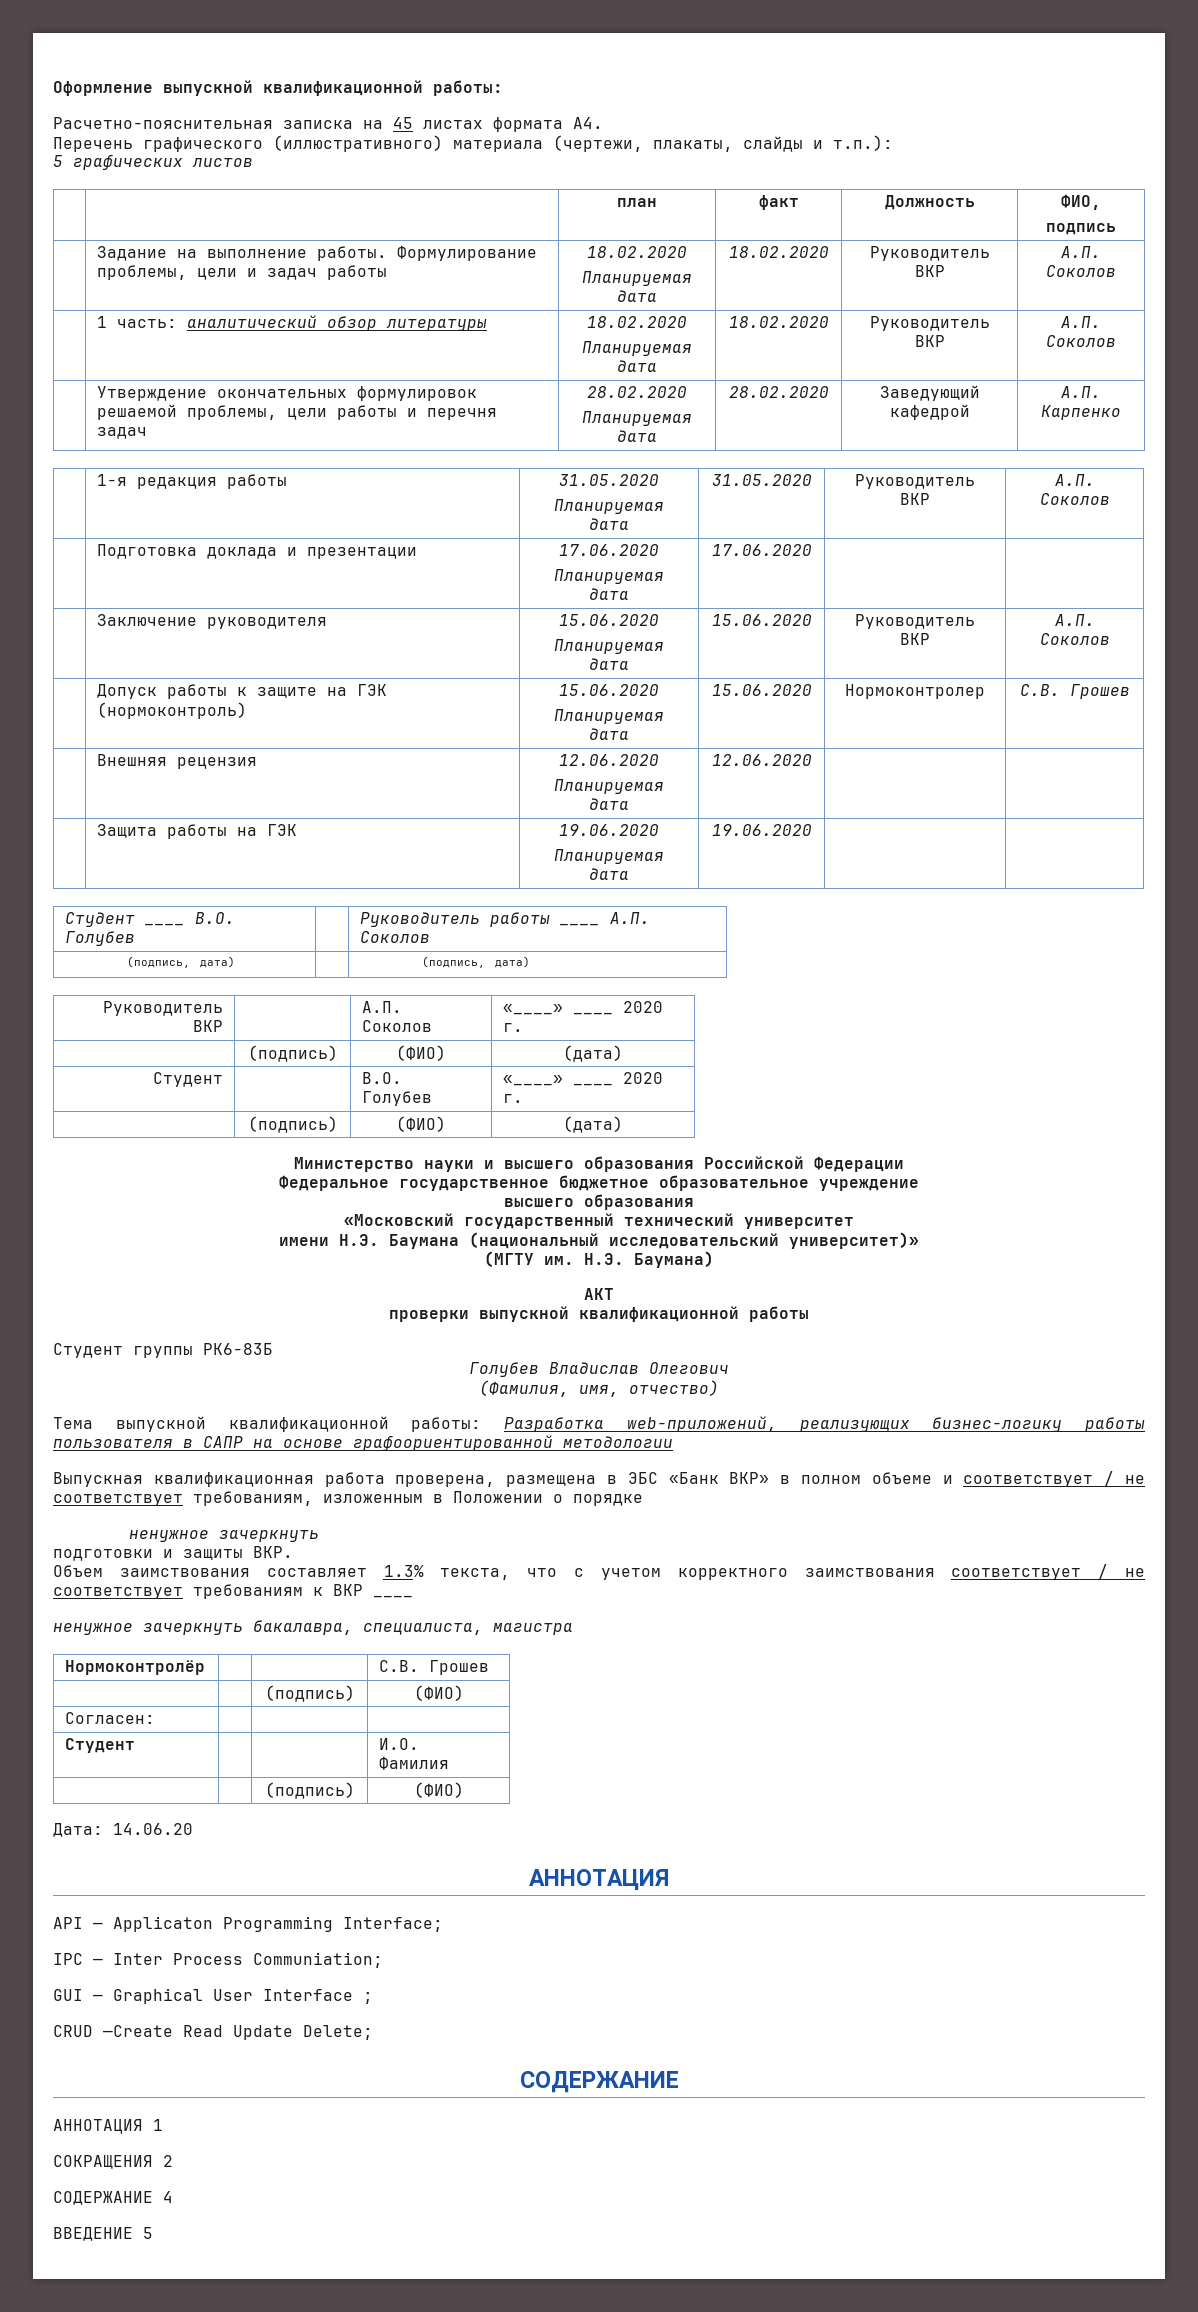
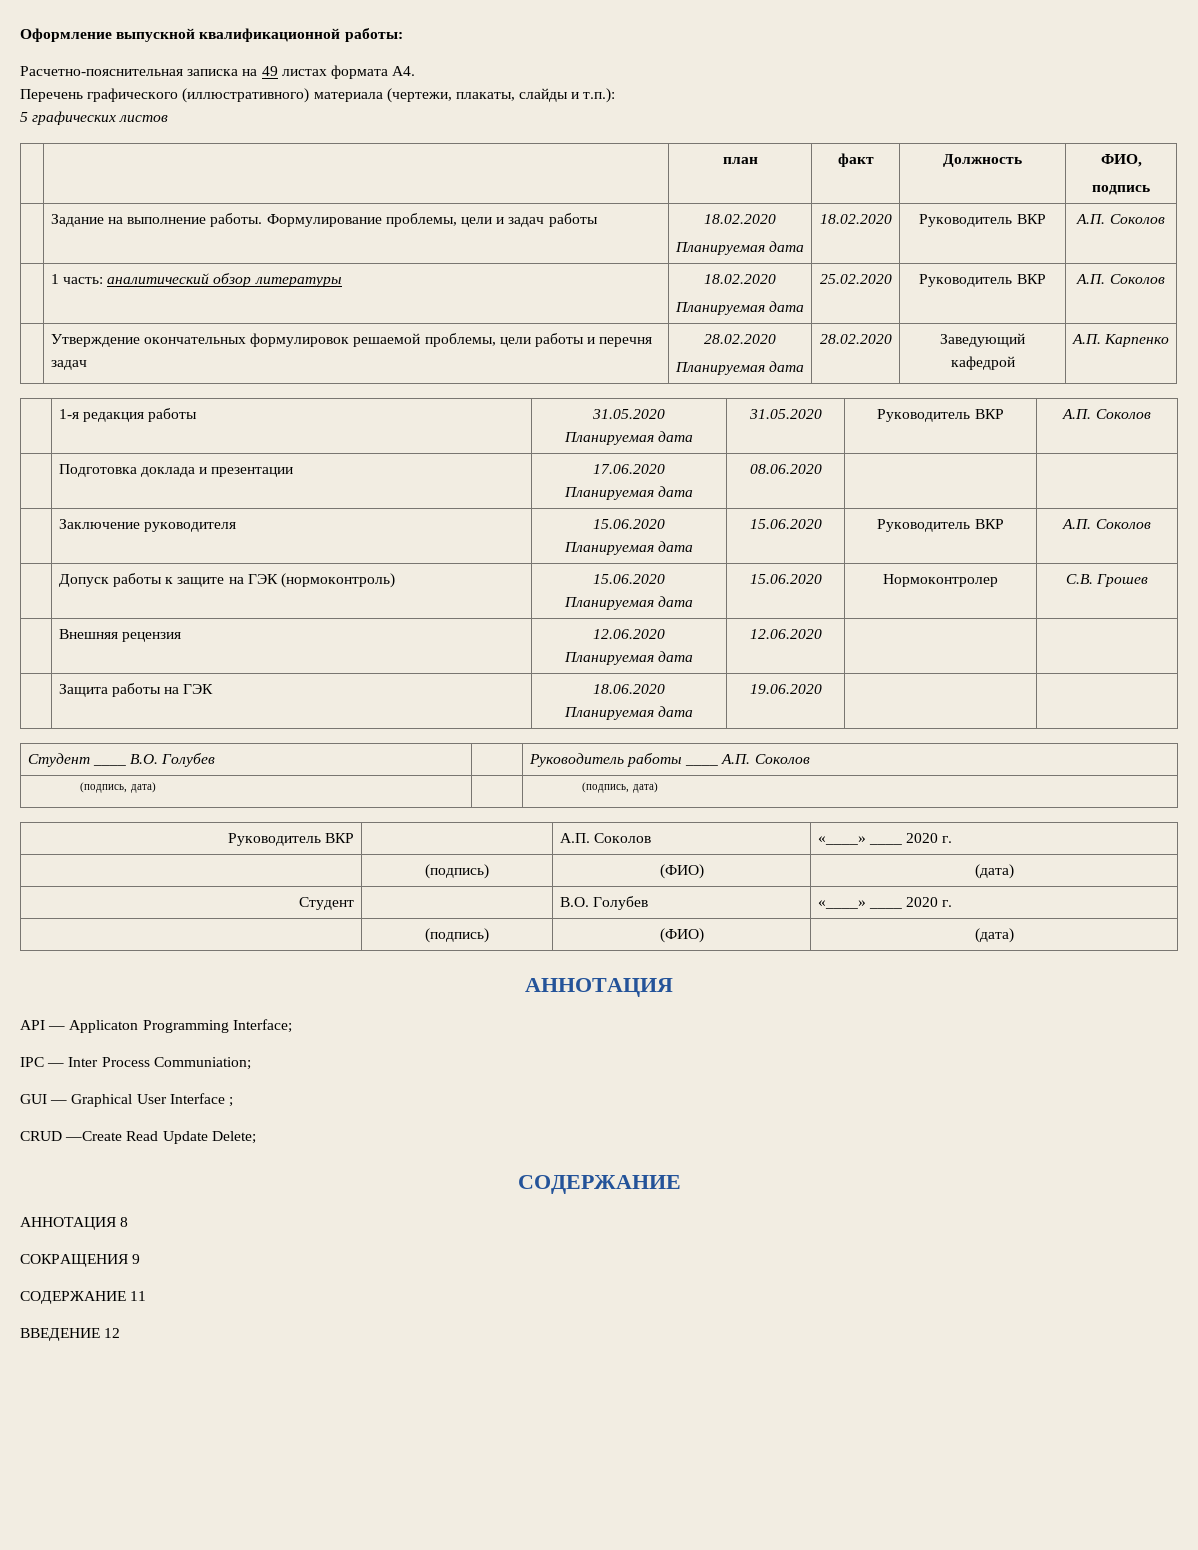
- Расчетно-пояснительная записка на 45 листах формата А4.
+ Расчетно-пояснительная записка на 49 листах формата А4.
  | 1 часть: аналитический обзор литературы | 18.02.2020
- Планируемая дата | 18.02.2020 | Руководитель ВКР | А.П. Соколов
+ Планируемая дата | 25.02.2020 | Руководитель ВКР | А.П. Соколов
  | Подготовка доклада и презентации | 17.06.2020
- Планируемая дата | 17.06.2020 | |
+ Планируемая дата | 08.06.2020 | |
- | Защита работы на ГЭК | 19.06.2020
+ | Защита работы на ГЭК | 18.06.2020
- Министерство науки и высшего образования Российской Федерации
- Федеральное государственное бюджетное образовательное учреждение
- высшего образования
- «Московский государственный технический университет
- имени Н.Э. Баумана (национальный исследовательский университет)»
- (МГТУ им. Н.Э. Баумана)
- АКТ
- проверки выпускной квалификационной работы
- Студент группы РК6-83Б
- Голубев Владислав Олегович
- (Фамилия, имя, отчество)
- Тема выпускной квалификационной работы: Разработка web-приложений, реализующих бизнес-логику работы пользователя в САПР на основе графоориентированной методологии
- Выпускная квалификационная работа проверена, размещена в ЭБС «Банк ВКР» в полном объеме и соответствует / не соответствует требованиям, изложенным в Положении о порядке
- ненужное зачеркнуть
- подготовки и защиты ВКР.
- Объем заимствования составляет 1.3% текста, что с учетом корректного заимствования соответствует / не соответствует требованиям к ВКР ____
- ненужное зачеркнуть бакалавра, специалиста, магистра
- Нормоконтролёр | | | С.В. Грошев
- | | (подпись) | (ФИО)
- Согласен: | | |
- Студент | | | И.О. Фамилия
- | | (подпись) | (ФИО)
- Дата: 14.06.20
- АННОТАЦИЯ 1
+ АННОТАЦИЯ 8
- СОКРАЩЕНИЯ 2
- СОДЕРЖАНИЕ 4
+ СОКРАЩЕНИЯ 9
+ СОДЕРЖАНИЕ 11
- ВВЕДЕНИЕ 5
+ ВВЕДЕНИЕ 12

